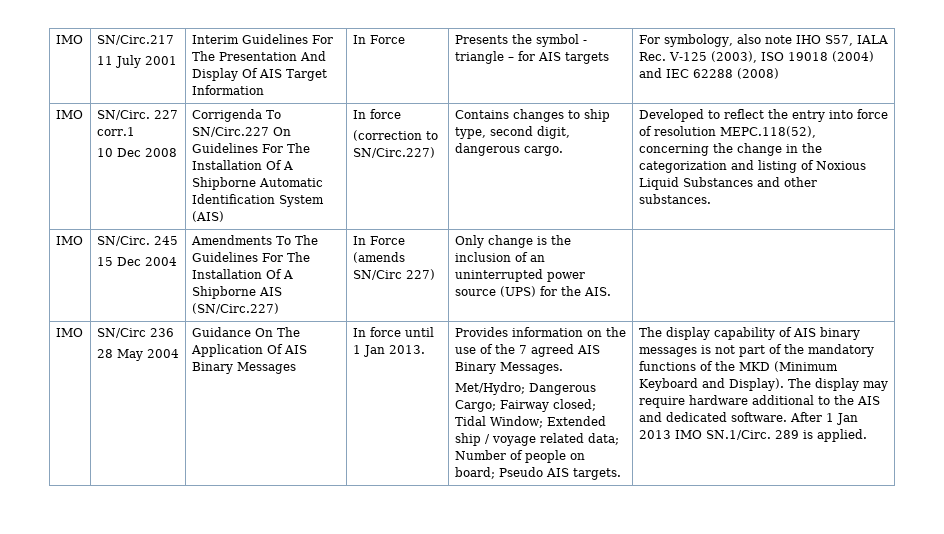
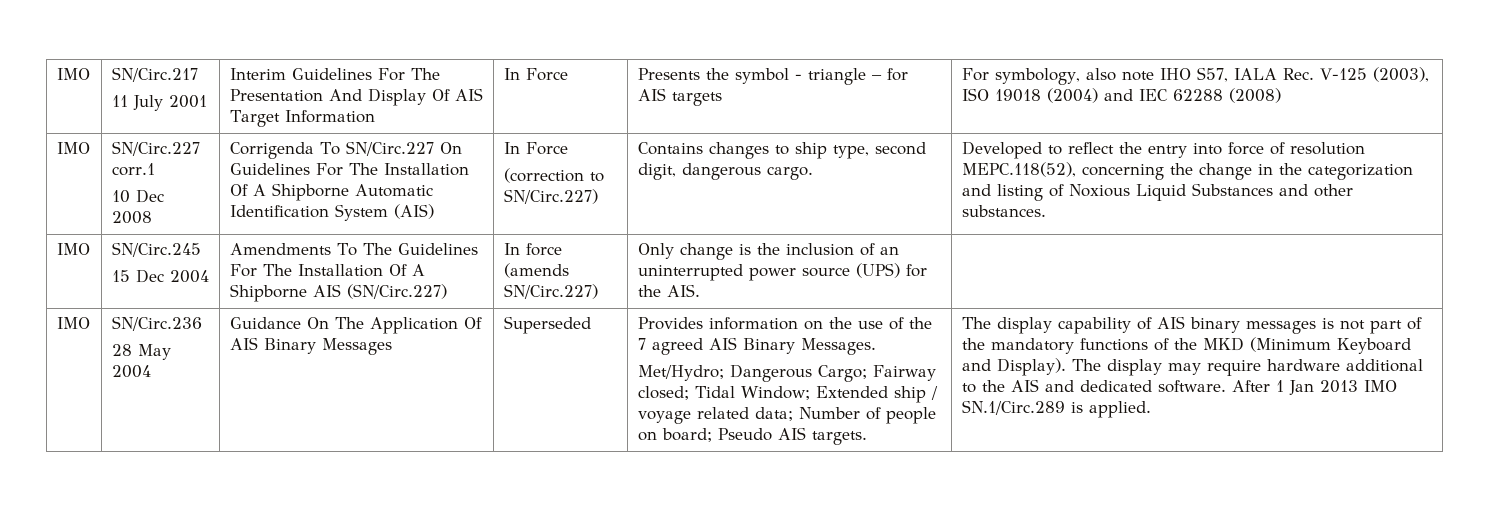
- SN/Circ. 227 corr.1
+ SN/Circ.227 corr.1
- Corrigenda To SN/Circ.227 On Guidelines For The Installation Of A Shipborne Automatic Identification System (AIS) | In force
+ Corrigenda To SN/Circ.227 On Guidelines For The Installation Of A Shipborne Automatic Identification System (AIS) | In Force
- IMO | SN/Circ. 245
- 15 Dec 2004 | Amendments To The Guidelines For The Installation Of A Shipborne AIS (SN/Circ.227) | In Force (amends SN/Circ 227) | Only change is the inclusion of an uninterrupted power source (UPS) for the AIS. |
+ IMO | SN/Circ.245
+ 15 Dec 2004 | Amendments To The Guidelines For The Installation Of A Shipborne AIS (SN/Circ.227) | In force (amends SN/Circ.227) | Only change is the inclusion of an uninterrupted power source (UPS) for the AIS. |
- SN/Circ 236
+ SN/Circ.236
- In force until 1 Jan 2013.
+ Superseded
- After 1 Jan 2013 IMO SN.1/Circ. 289 is applied.
+ After 1 Jan 2013 IMO SN.1/Circ.289 is applied.

